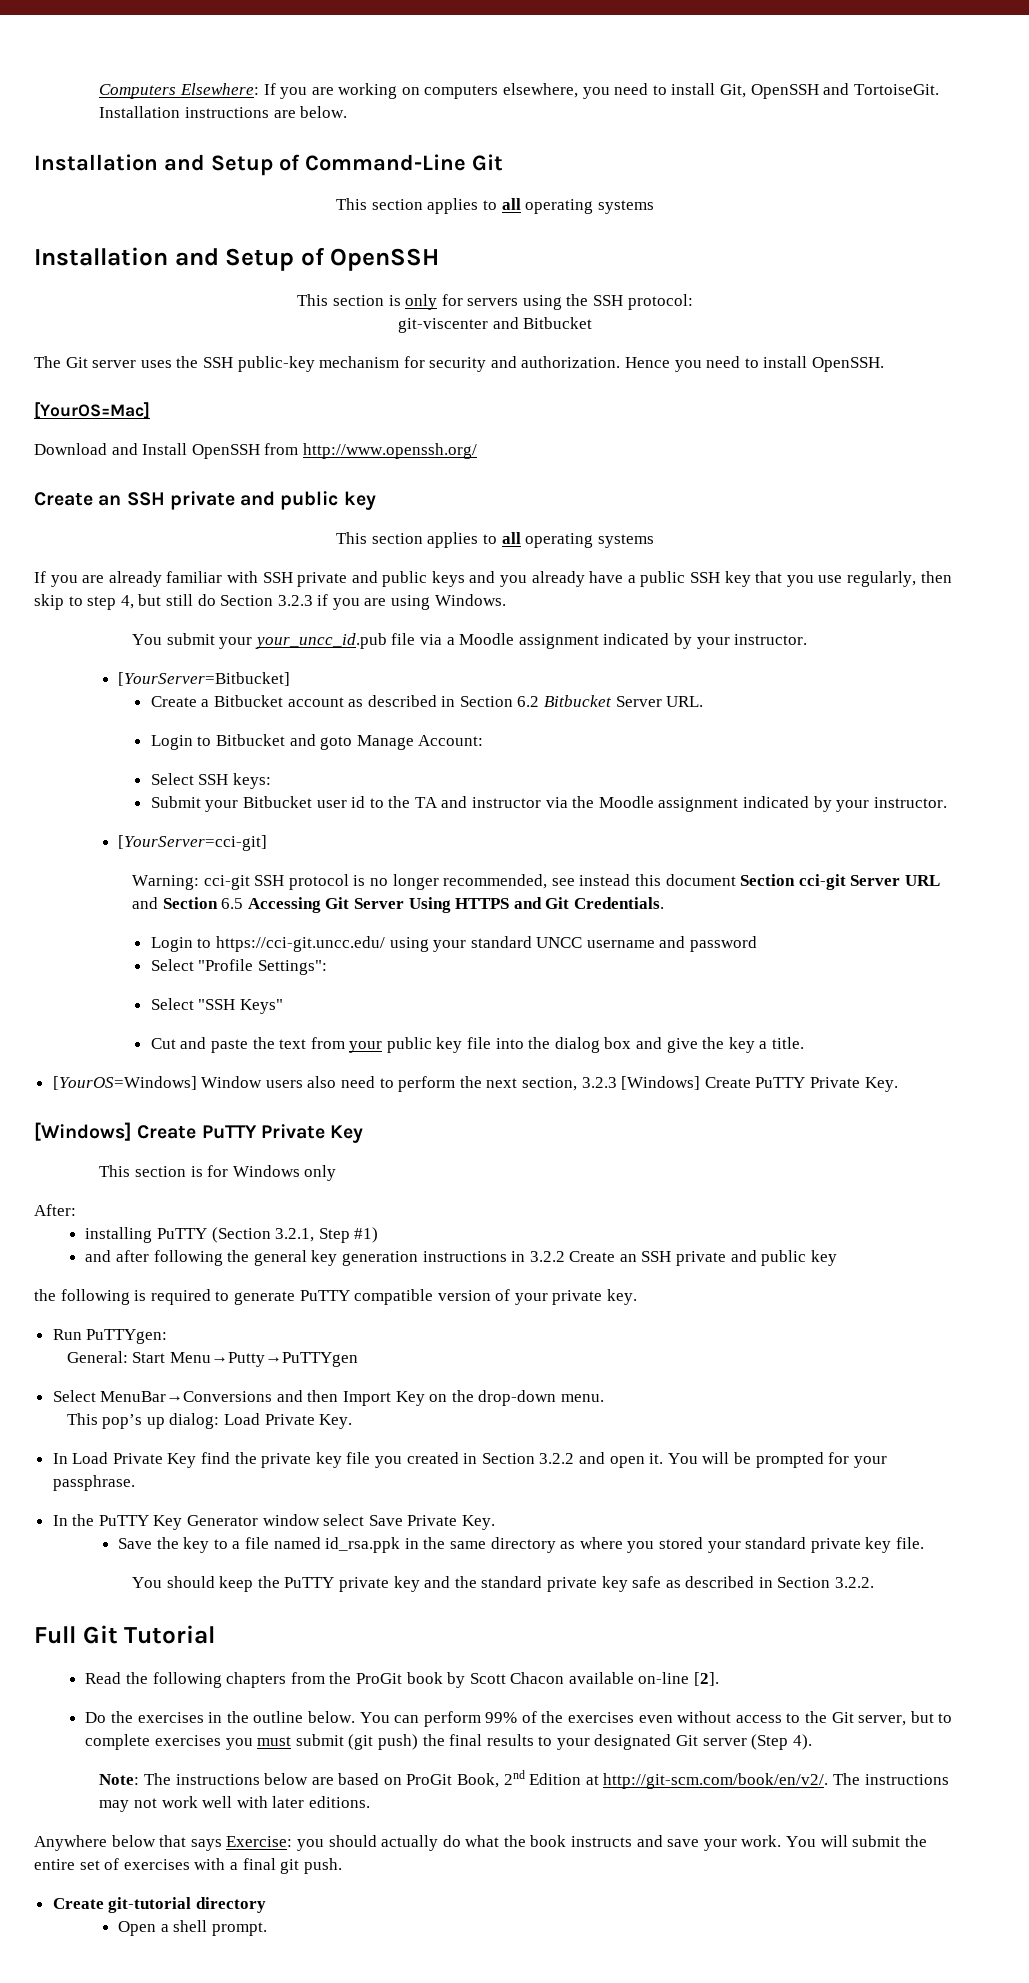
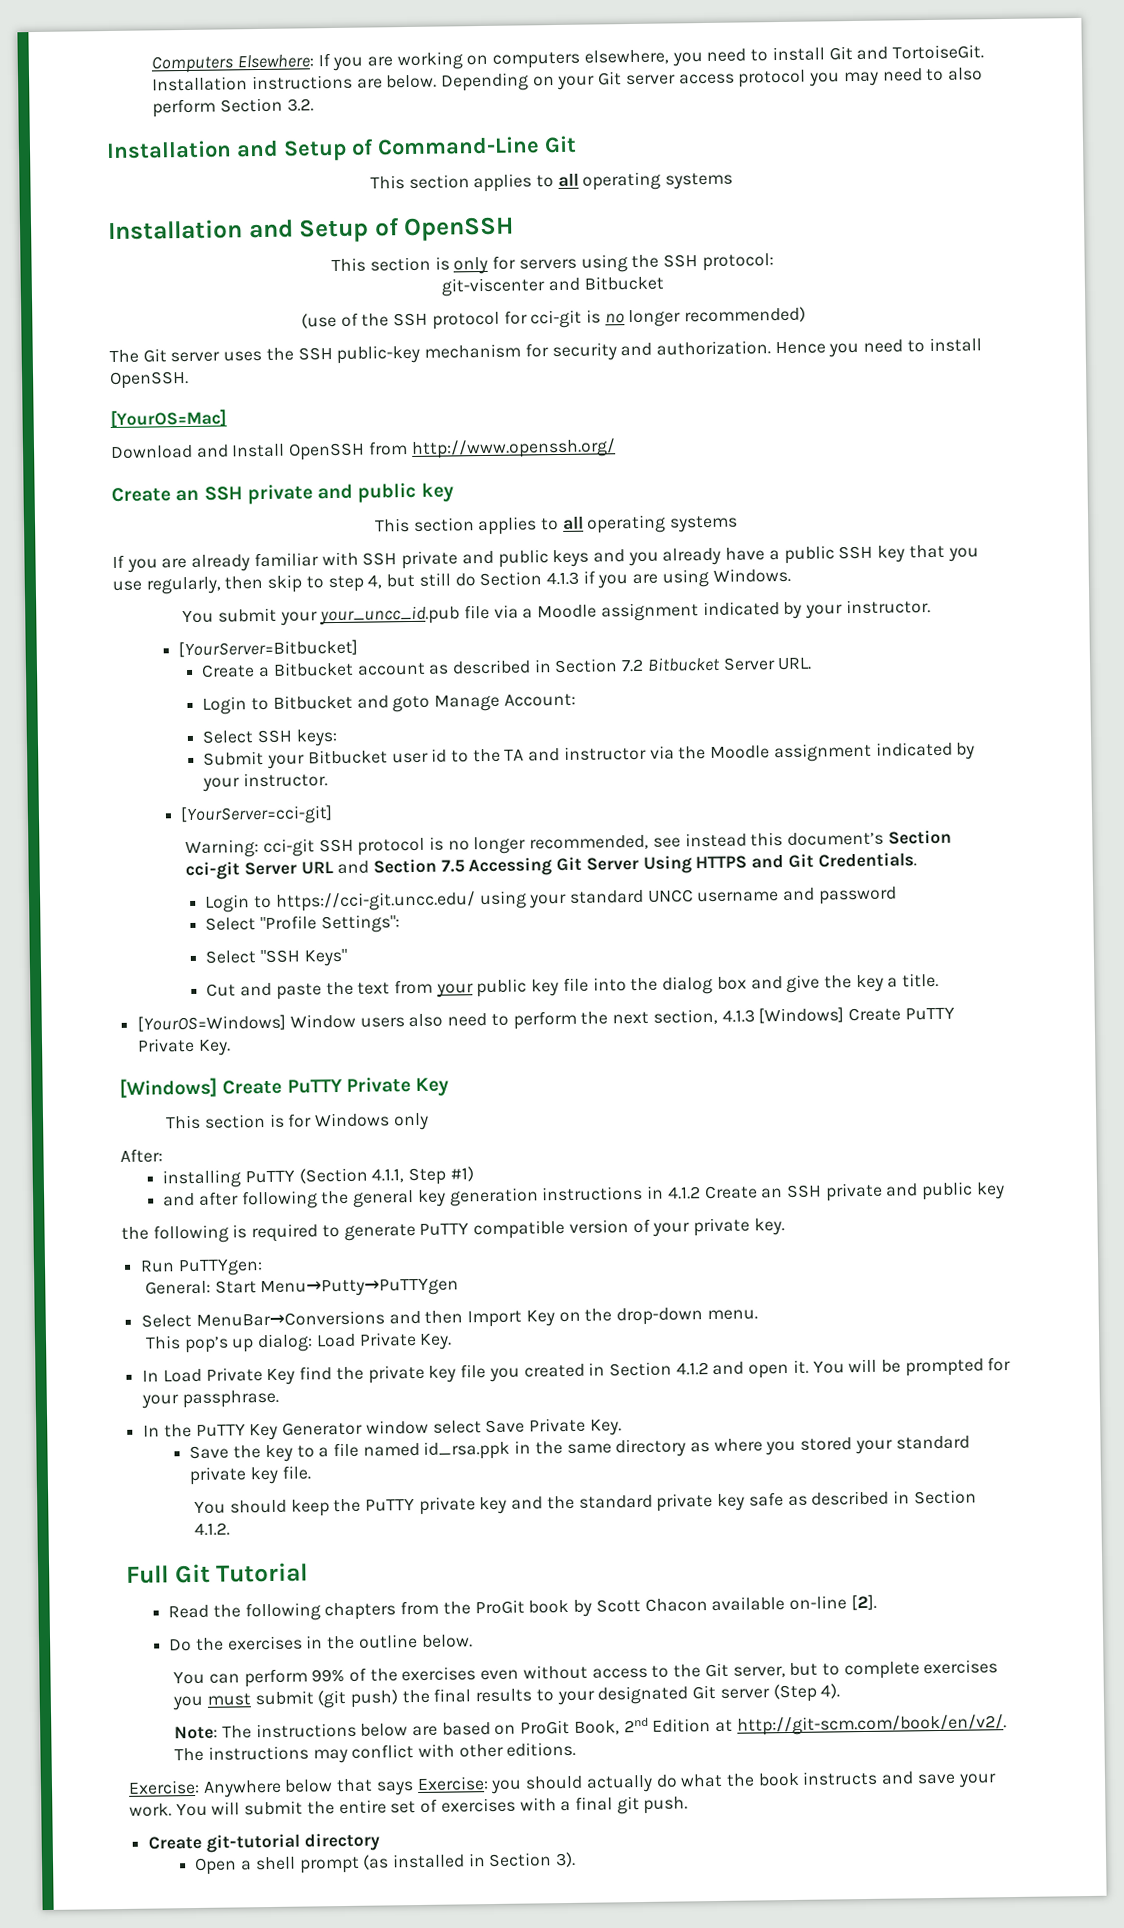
- Computers Elsewhere: If you are working on computers elsewhere, you need to install Git, OpenSSH and TortoiseGit.
+ Computers Elsewhere: If you are working on computers elsewhere, you need to install Git and TortoiseGit.
+ Depending on your Git server access protocol you may need to also perform Section 3.2.
+ (use of the SSH protocol for cci-git is no longer recommended)
- If you are already familiar with SSH private and public keys and you already have a public SSH key that you use regularly, then skip to step 4, but still do Section 3.2.3 if you are using Windows.
+ If you are already familiar with SSH private and public keys and you already have a public SSH key that you use regularly, then skip to step 4, but still do Section 4.1.3 if you are using Windows.
- Create a Bitbucket account as described in Section 6.2 Bitbucket Server URL.
+ Create a Bitbucket account as described in Section 7.2 Bitbucket Server URL.
- Warning: cci-git SSH protocol is no longer recommended, see instead this document Section cci-git Server URL and Section 6.5 Accessing Git Server Using HTTPS and Git Credentials.
+ Warning: cci-git SSH protocol is no longer recommended, see instead this document’s Section cci-git Server URL and Section 7.5 Accessing Git Server Using HTTPS and Git Credentials.
- [YourOS=Windows] Window users also need to perform the next section, 3.2.3 [Windows] Create PuTTY Private Key.
+ [YourOS=Windows] Window users also need to perform the next section, 4.1.3 [Windows] Create PuTTY Private Key.
- installing PuTTY (Section 3.2.1, Step #1)
+ installing PuTTY (Section 4.1.1, Step #1)
- and after following the general key generation instructions in 3.2.2 Create an SSH private and public key
+ and after following the general key generation instructions in 4.1.2 Create an SSH private and public key
- In Load Private Key find the private key file you created in Section 3.2.2 and open it.
+ In Load Private Key find the private key file you created in Section 4.1.2 and open it.
- You should keep the PuTTY private key and the standard private key safe as described in Section 3.2.2.
+ You should keep the PuTTY private key and the standard private key safe as described in Section 4.1.2.
- Do the exercises in the outline below. You can perform 99% of the exercises even without access to the Git server, but to complete exercises you must submit (git push) the final results to your designated Git server (Step 4).
+ Do the exercises in the outline below.
+ You can perform 99% of the exercises even without access to the Git server, but to complete exercises you must submit (git push) the final results to your designated Git server (Step 4).
- Note: The instructions below are based on ProGit Book, 2nd Edition at http://git-scm.com/book/en/v2/. The instructions may not work well with later editions.
+ Note: The instructions below are based on ProGit Book, 2nd Edition at http://git-scm.com/book/en/v2/. The instructions may conflict with other editions.
- Anywhere below that says Exercise: you should actually do what the book instructs and save your work.
+ Exercise: Anywhere below that says Exercise: you should actually do what the book instructs and save your work.
- Open a shell prompt.
+ Open a shell prompt (as installed in Section 3).

